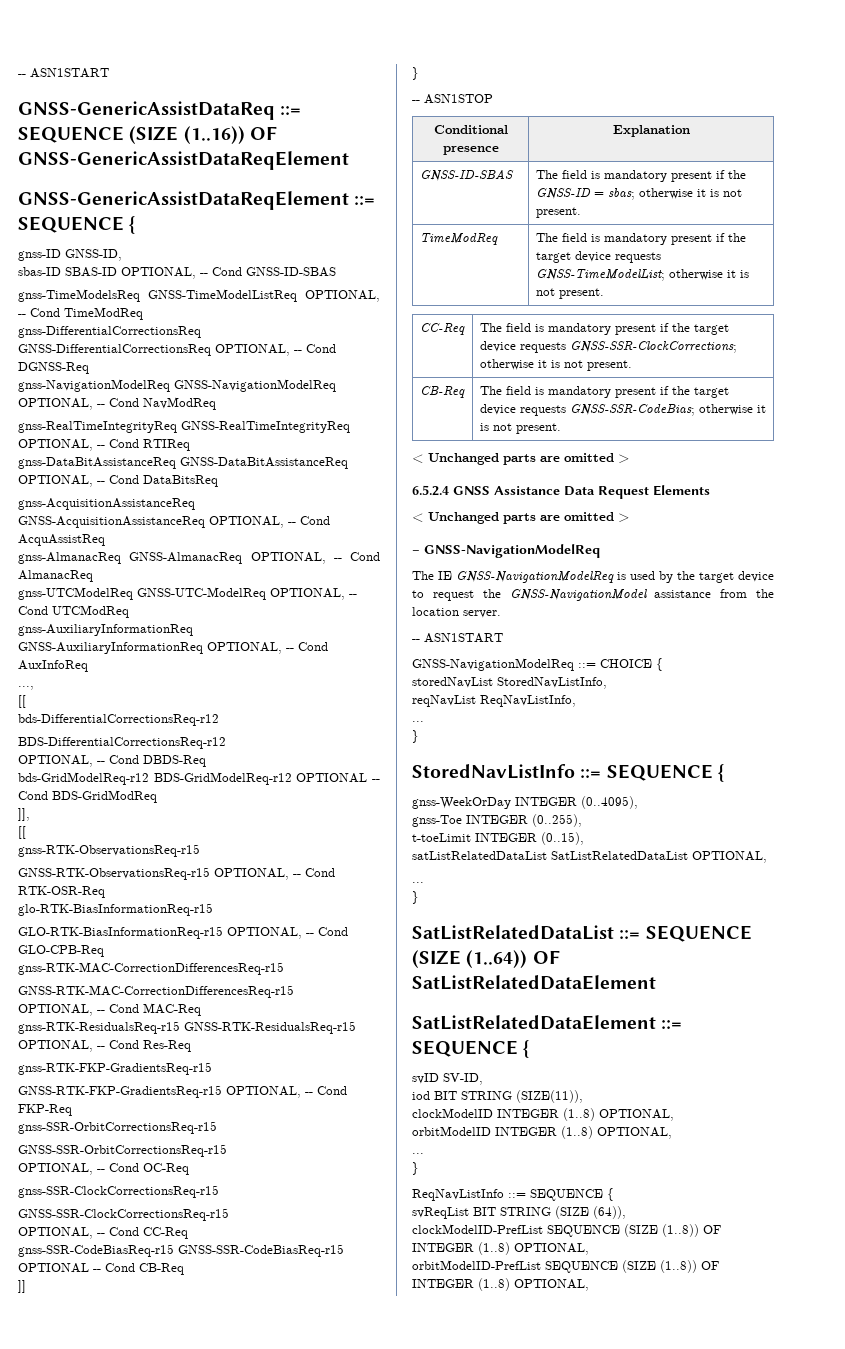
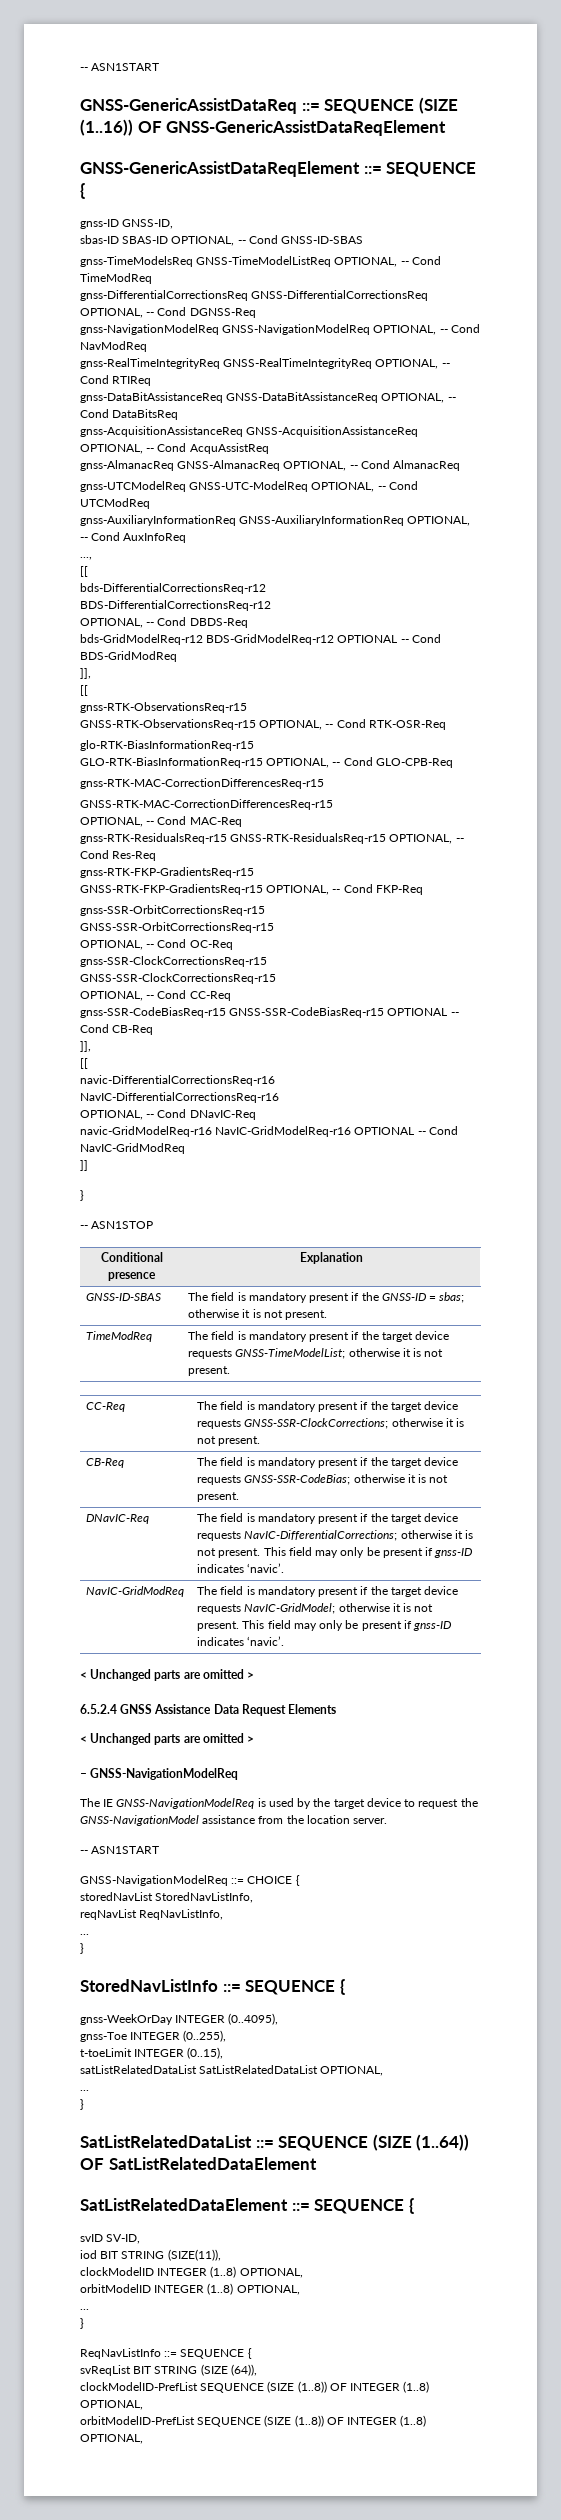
  gnss-SSR-CodeBiasReq-r15 GNSS-SSR-CodeBiasReq-r15 OPTIONAL -- Cond CB-Req
+ ]],
+ [[
+ navic-DifferentialCorrectionsReq-r16
+ NavIC-DifferentialCorrectionsReq-r16
+ OPTIONAL, -- Cond DNavIC-Req
+ navic-GridModelReq-r16 NavIC-GridModelReq-r16 OPTIONAL -- Cond NavIC-GridModReq
+ DNavIC-Req | The field is mandatory present if the target device requests NavIC-DifferentialCorrections; otherwise it is not present. This field may only be present if gnss-ID indicates ‘navic’.
+ NavIC-GridModReq | The field is mandatory present if the target device requests NavIC-GridModel; otherwise it is not present. This field may only be present if gnss-ID indicates ‘navic’.

